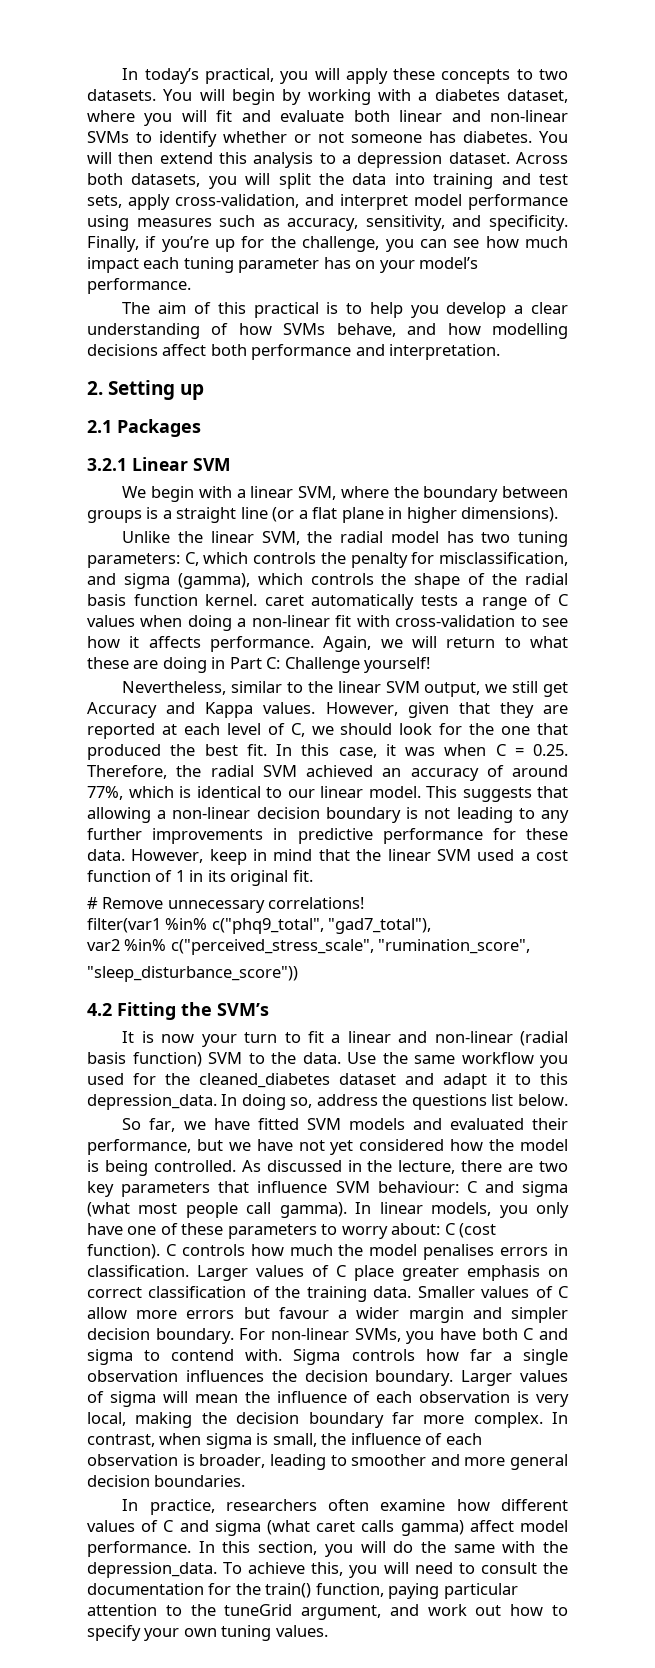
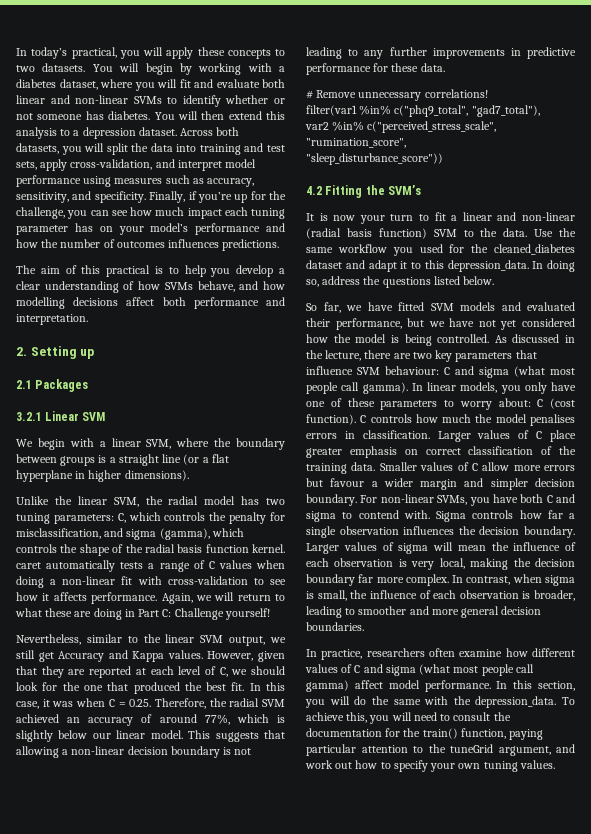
- Finally, if you’re up for the challenge, you can see how much impact each tuning parameter has on your model’s performance.
+ Finally, if you’re up for the challenge, you can see how much impact each tuning parameter has on your model’s performance and how the number of outcomes influences predictions.
- We begin with a linear SVM, where the boundary between groups is a straight line (or a flat plane in higher dimensions).
+ We begin with a linear SVM, where the boundary between groups is a straight line (or a flat hyperplane in higher dimensions).
- In this case, it was when C = 0.25. Therefore, the radial SVM achieved an accuracy of around 77%, which is identical to our linear model.
+ In this case, it was when C = 0.25. Therefore, the radial SVM achieved an accuracy of around 77%, which is slightly below our linear model.
- However, keep in mind that the linear SVM used a cost function of 1 in its original fit.
- In doing so, address the questions list below.
+ In doing so, address the questions listed below.
- In practice, researchers often examine how different values of C and sigma (what caret calls gamma) affect model performance.
+ In practice, researchers often examine how different values of C and sigma (what most people call gamma) affect model performance.

